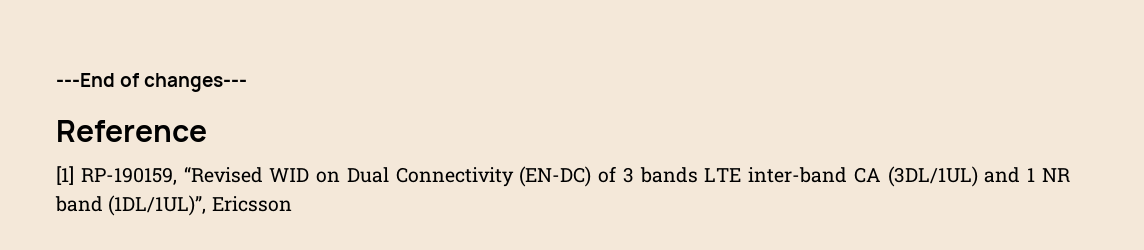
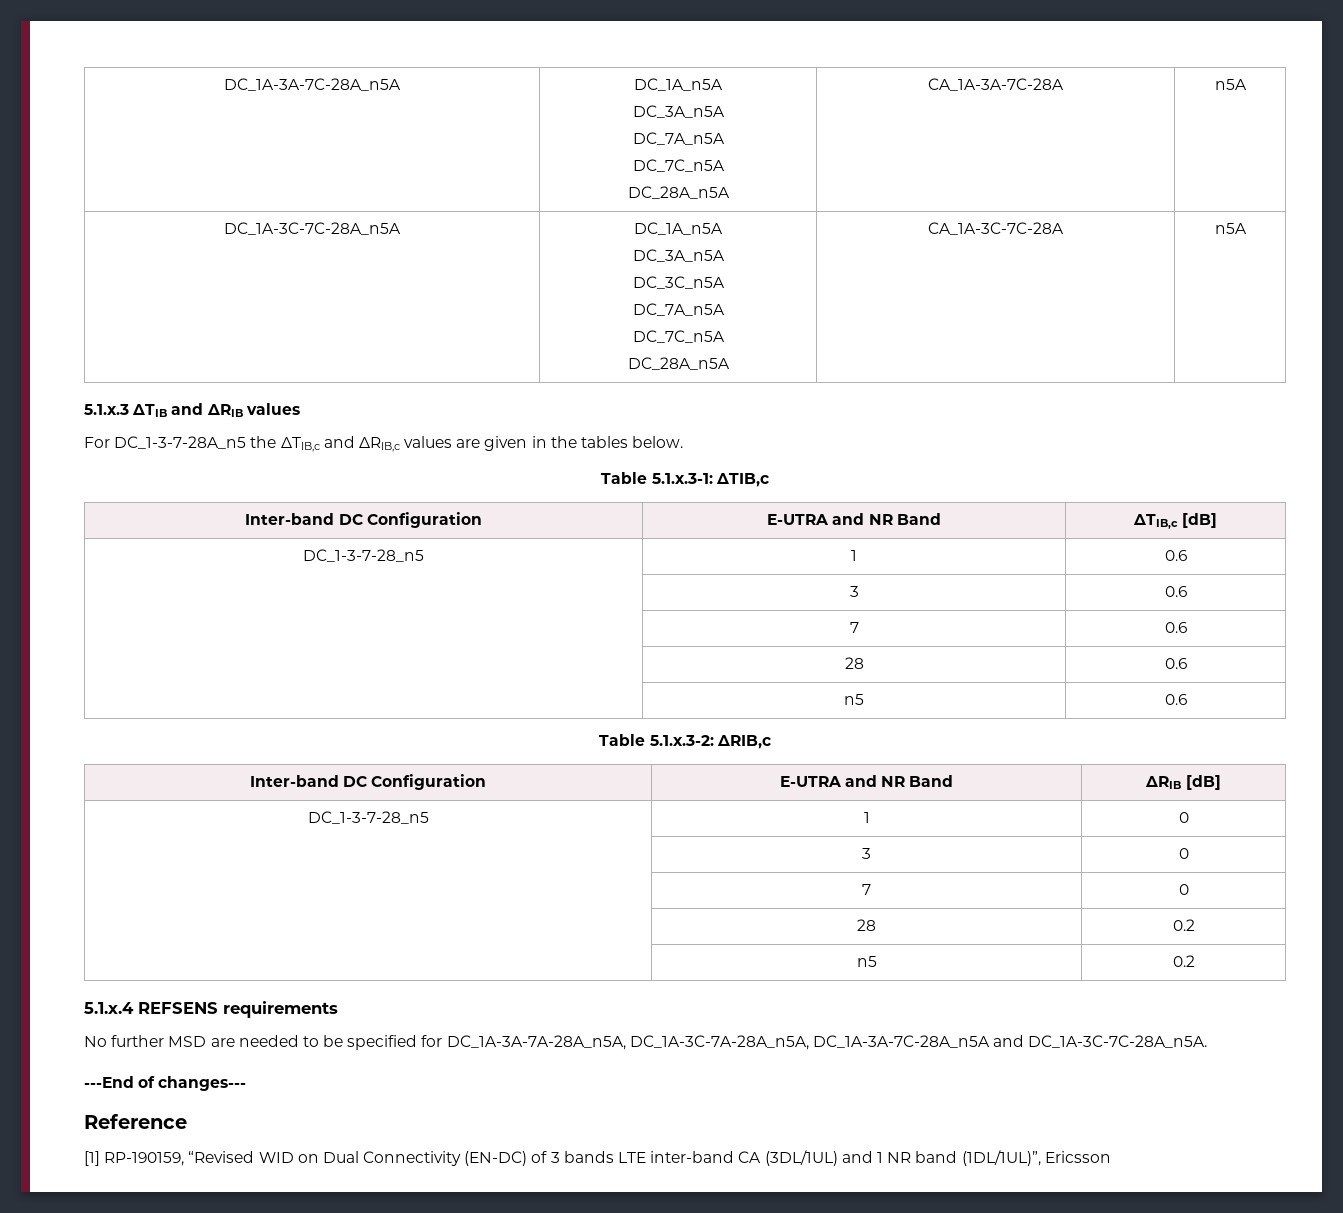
+ DC_1A-3A-7C-28A_n5A | DC_1A_n5A
+ DC_3A_n5A
+ DC_7A_n5A
+ DC_7C_n5A
+ DC_28A_n5A | CA_1A-3A-7C-28A | n5A
+ DC_1A-3C-7C-28A_n5A | DC_1A_n5A
+ DC_3A_n5A
+ DC_3C_n5A
+ DC_7A_n5A
+ DC_7C_n5A
+ DC_28A_n5A | CA_1A-3C-7C-28A | n5A
+ 5.1.x.3 ∆TIB and ∆RIB values
+ For DC_1-3-7-28A_n5 the ΔTIB,c and ΔRIB,c values are given in the tables below.
+ Table 5.1.x.3-1: ΔTIB,c
+ Inter-band DC Configuration | E-UTRA and NR Band | ΔTIB,c [dB]
+ DC_1-3-7-28_n5 | 1 | 0.6
+ | 3 | 0.6
+ | 7 | 0.6
+ | 28 | 0.6
+ | n5 | 0.6
+ Table 5.1.x.3-2: ΔRIB,c
+ Inter-band DC Configuration | E-UTRA and NR Band | ΔRIB [dB]
+ DC_1-3-7-28_n5 | 1 | 0
+ | 3 | 0
+ | 7 | 0
+ | 28 | 0.2
+ | n5 | 0.2
+ 5.1.x.4 REFSENS requirements
+ No further MSD are needed to be specified for DC_1A-3A-7A-28A_n5A, DC_1A-3C-7A-28A_n5A, DC_1A-3A-7C-28A_n5A and DC_1A-3C-7C-28A_n5A.

